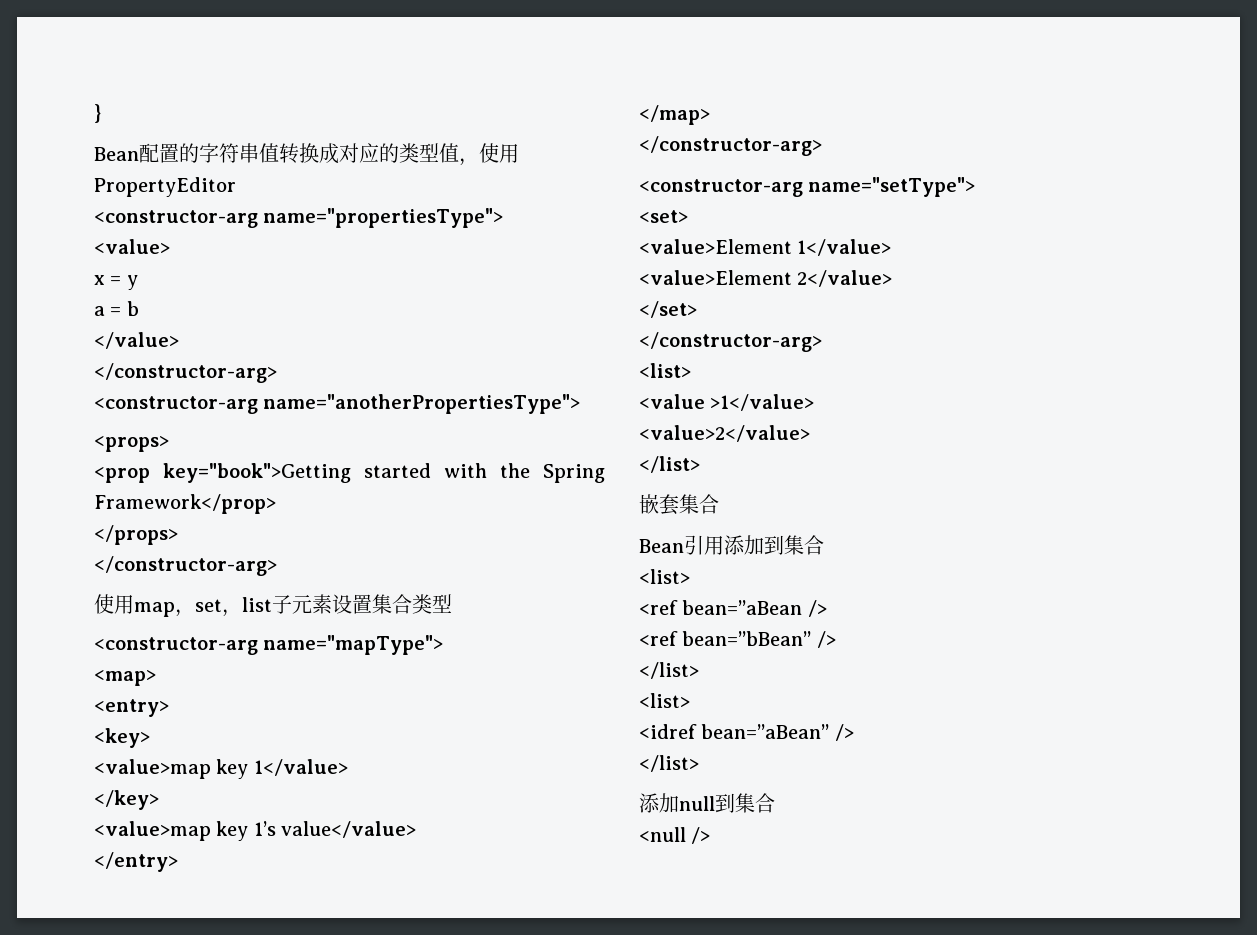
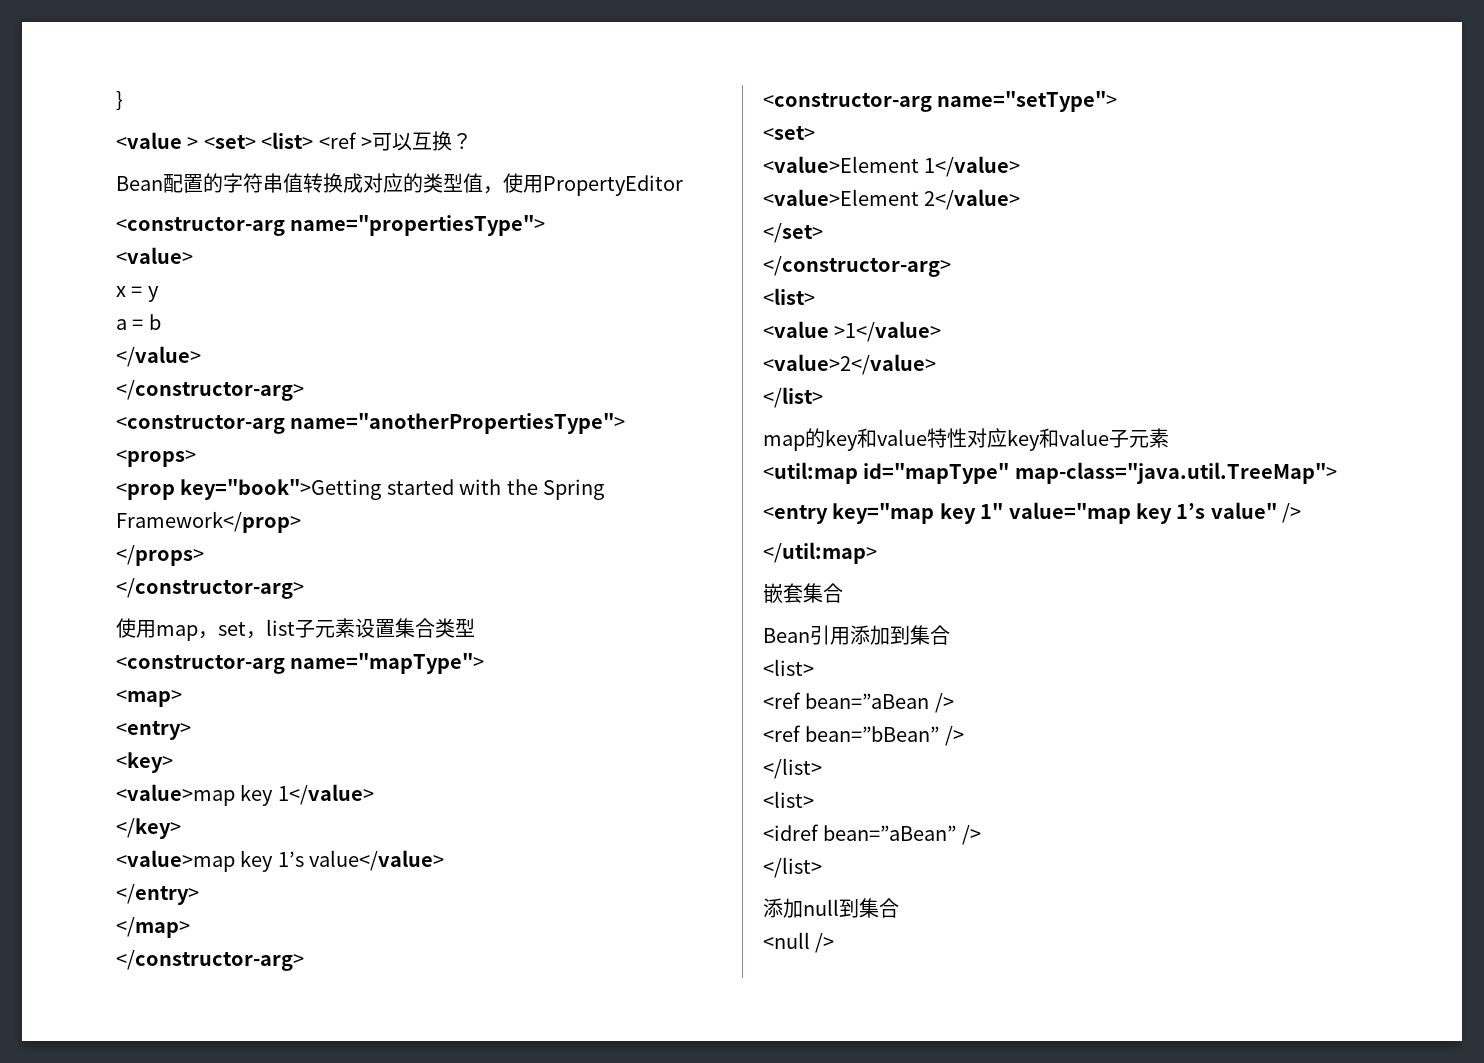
+ <value > <set> <list> <ref >可以互换？
+ map的key和value特性对应key和value子元素
+ <util:map id="mapType" map-class="java.util.TreeMap">
+ <entry key="map key 1" value="map key 1’s value" />
+ </util:map>

